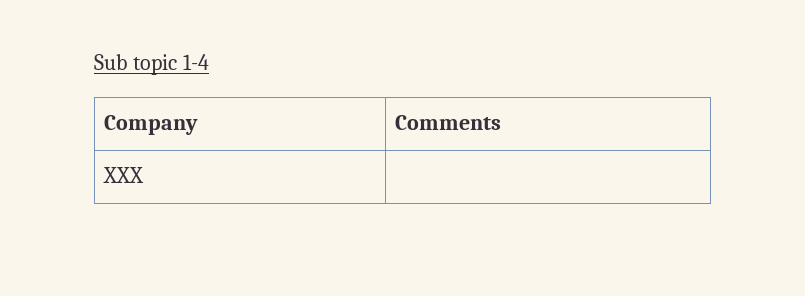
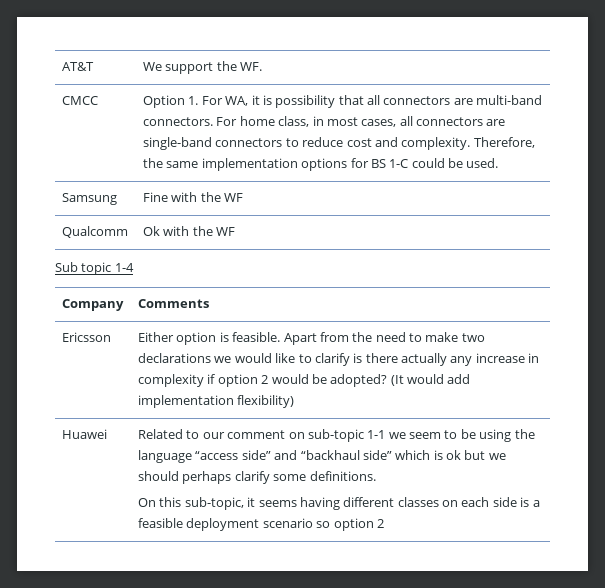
+ AT&T | We support the WF.
+ CMCC | Option 1. For WA, it is possibility that all connectors are multi-band connectors. For home class, in most cases, all connectors are single-band connectors to reduce cost and complexity. Therefore, the same implementation options for BS 1-C could be used.
+ Samsung | Fine with the WF
+ Qualcomm | Ok with the WF
- XXX |
+ Ericsson | Either option is feasible. Apart from the need to make two declarations we would like to clarify is there actually any increase in complexity if option 2 would be adopted? (It would add implementation flexibility)
+ Huawei | Related to our comment on sub-topic 1-1 we seem to be using the language “access side” and “backhaul side” which is ok but we should perhaps clarify some definitions.
+ On this sub-topic, it seems having different classes on each side is a feasible deployment scenario so option 2

